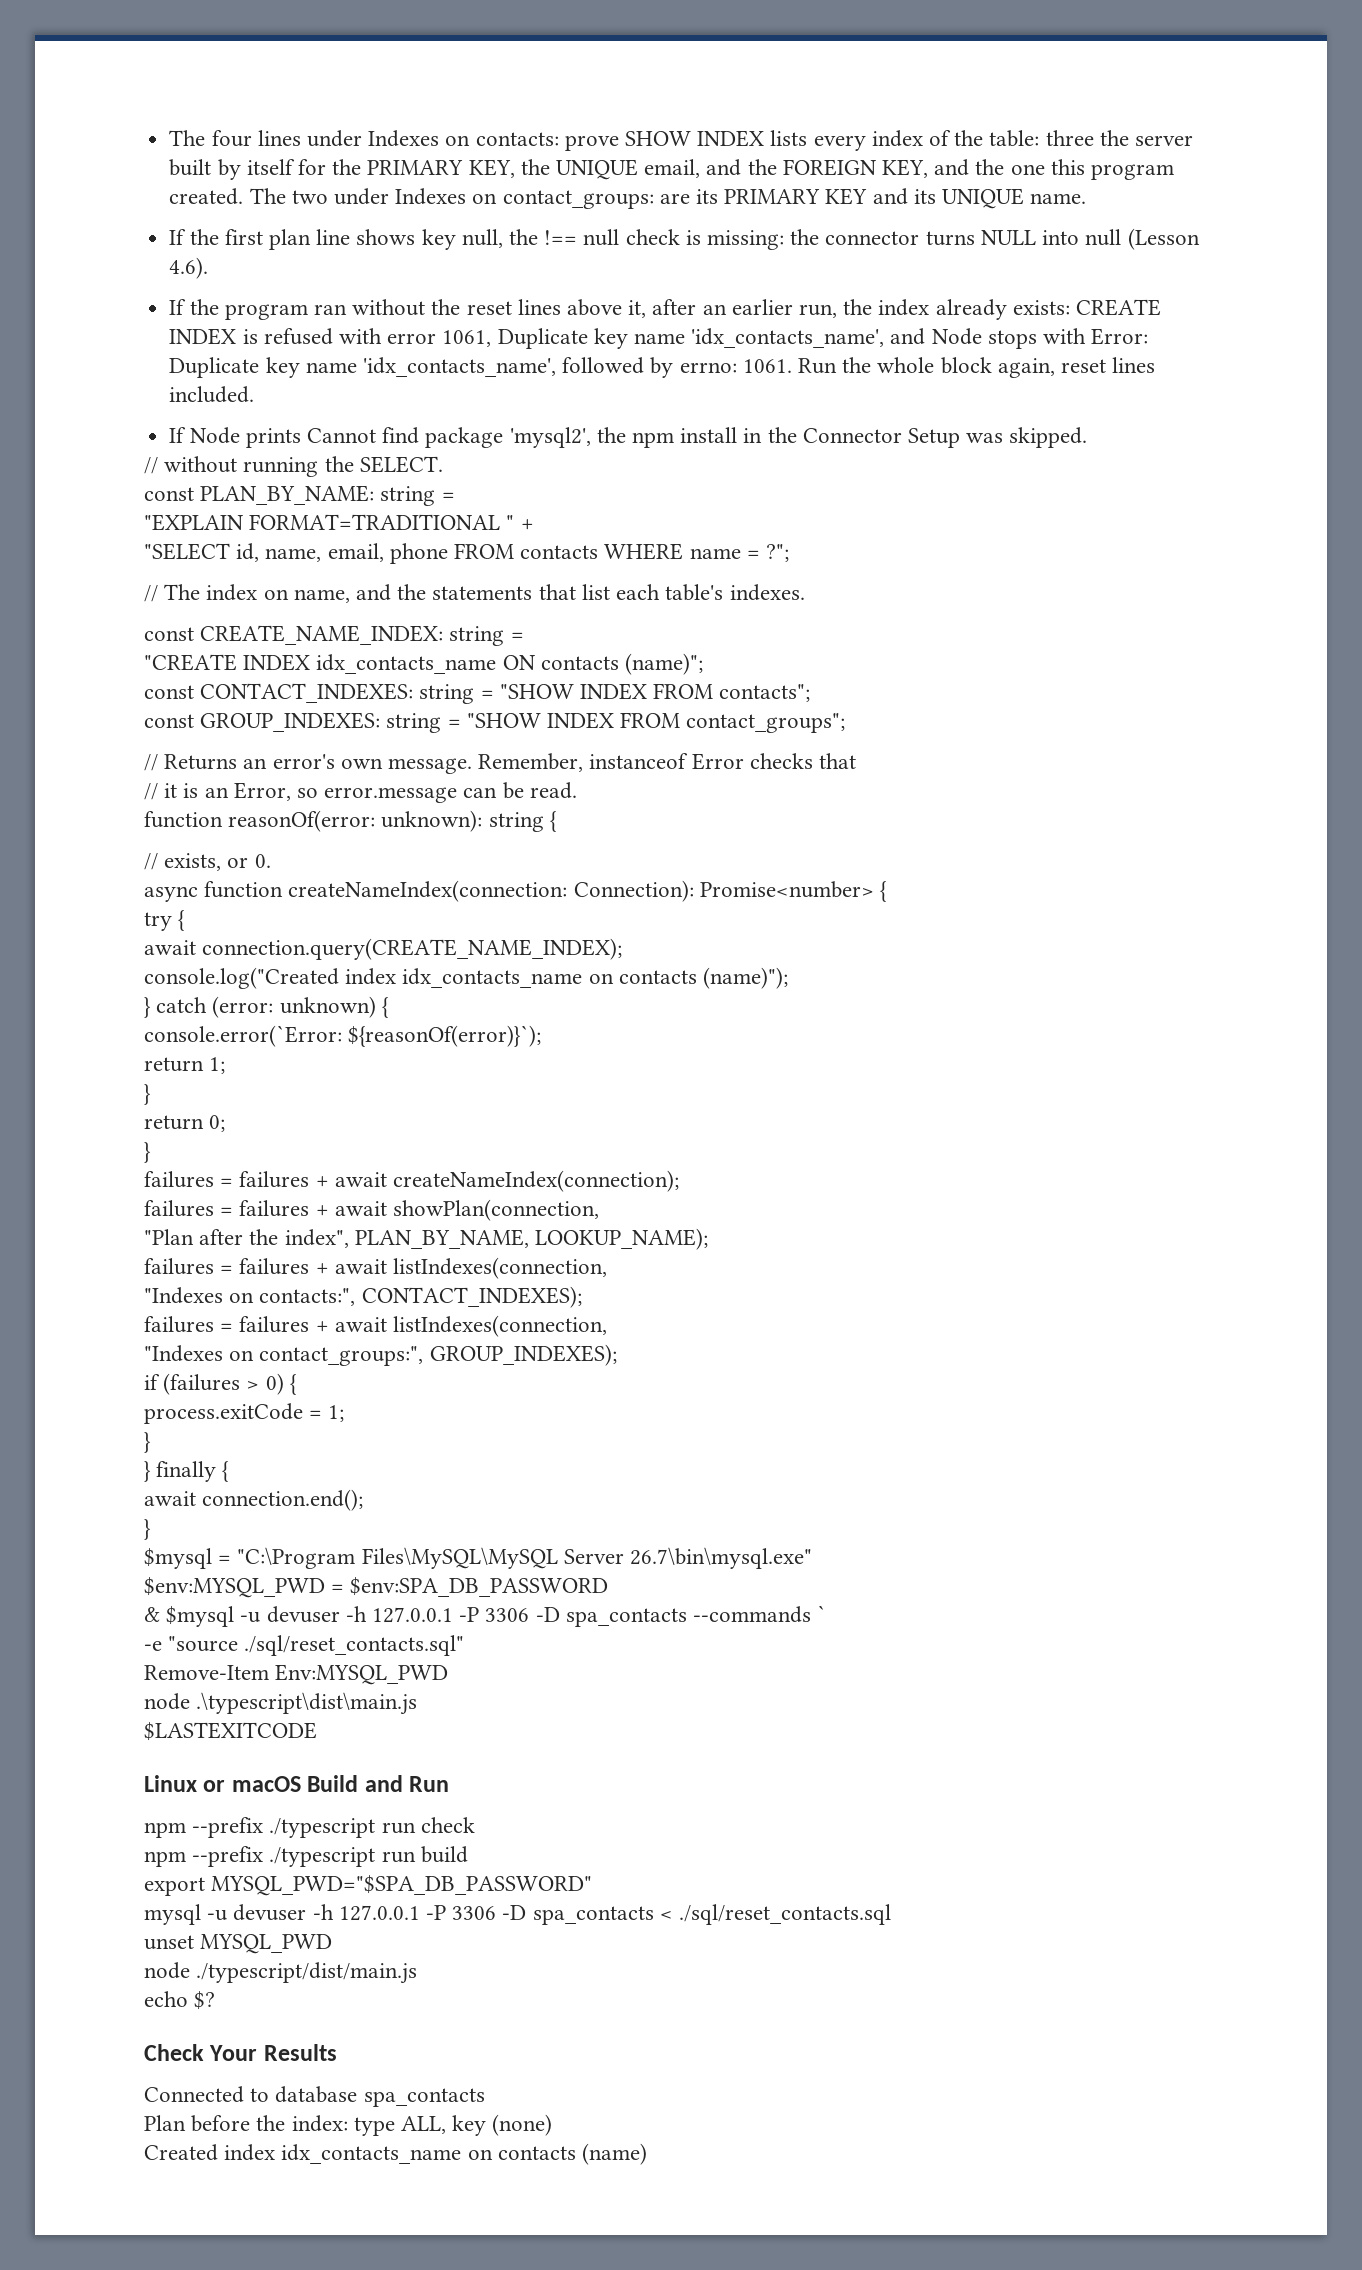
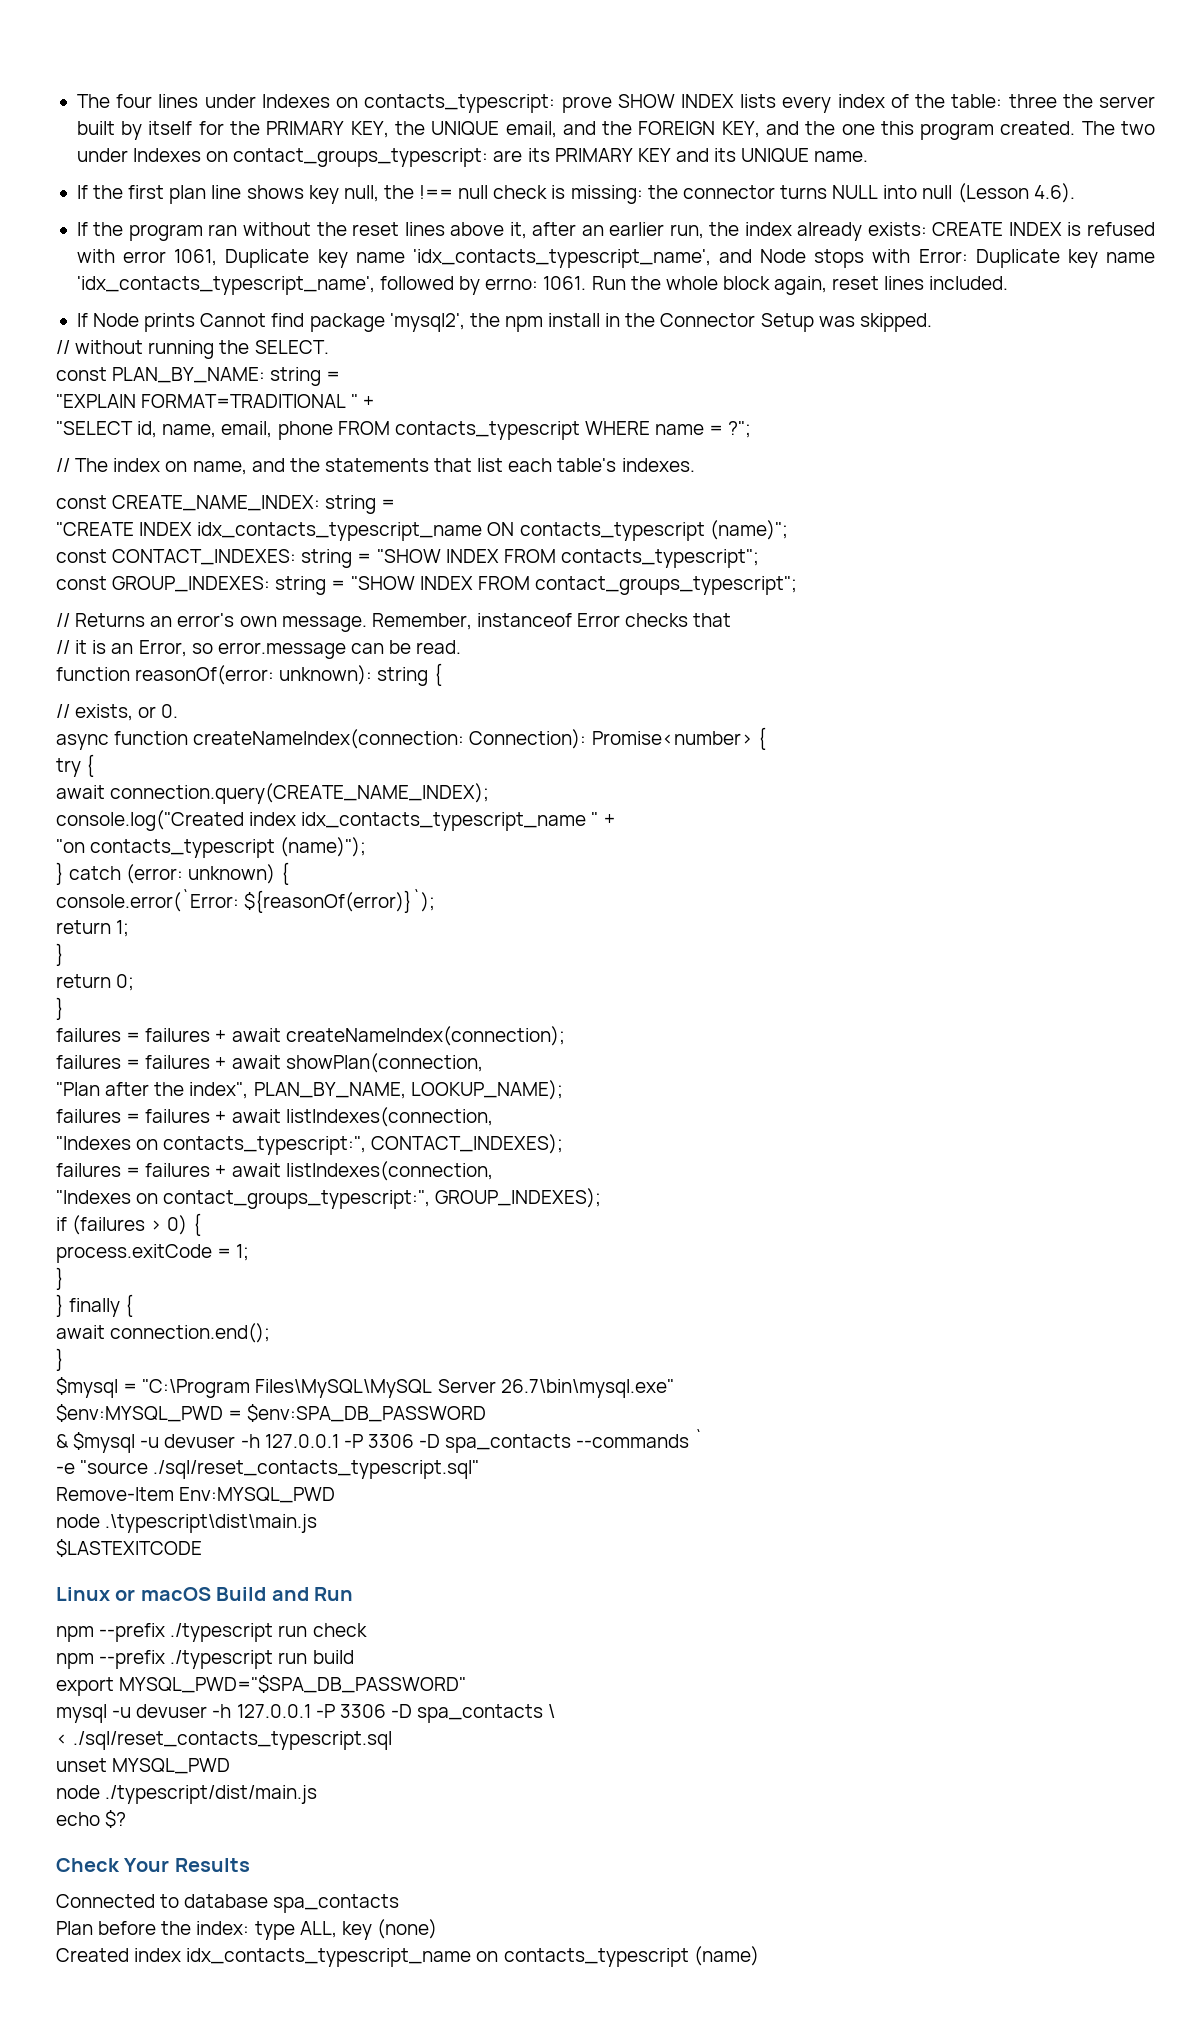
- The four lines under Indexes on contacts: prove SHOW INDEX lists every index of the table: three the server built by itself for the PRIMARY KEY, the UNIQUE email, and the FOREIGN KEY, and the one this program created.
+ The four lines under Indexes on contacts_typescript: prove SHOW INDEX lists every index of the table: three the server built by itself for the PRIMARY KEY, the UNIQUE email, and the FOREIGN KEY, and the one this program created.
- The two under Indexes on contact_groups: are its PRIMARY KEY and its UNIQUE name.
+ The two under Indexes on contact_groups_typescript: are its PRIMARY KEY and its UNIQUE name.
- If the program ran without the reset lines above it, after an earlier run, the index already exists: CREATE INDEX is refused with error 1061, Duplicate key name 'idx_contacts_name', and Node stops with Error: Duplicate key name 'idx_contacts_name', followed by errno: 1061.
+ If the program ran without the reset lines above it, after an earlier run, the index already exists: CREATE INDEX is refused with error 1061, Duplicate key name 'idx_contacts_typescript_name', and Node stops with Error: Duplicate key name 'idx_contacts_typescript_name', followed by errno: 1061.
- "SELECT id, name, email, phone FROM contacts WHERE name = ?";
+ "SELECT id, name, email, phone FROM contacts_typescript WHERE name = ?";
- "CREATE INDEX idx_contacts_name ON contacts (name)";
+ "CREATE INDEX idx_contacts_typescript_name ON contacts_typescript (name)";
- const CONTACT_INDEXES: string = "SHOW INDEX FROM contacts";
+ const CONTACT_INDEXES: string = "SHOW INDEX FROM contacts_typescript";
- const GROUP_INDEXES: string = "SHOW INDEX FROM contact_groups";
+ const GROUP_INDEXES: string = "SHOW INDEX FROM contact_groups_typescript";
- console.log("Created index idx_contacts_name on contacts (name)");
+ console.log("Created index idx_contacts_typescript_name " +
+ "on contacts_typescript (name)");
- "Indexes on contacts:", CONTACT_INDEXES);
+ "Indexes on contacts_typescript:", CONTACT_INDEXES);
- "Indexes on contact_groups:", GROUP_INDEXES);
+ "Indexes on contact_groups_typescript:", GROUP_INDEXES);
- -e "source ./sql/reset_contacts.sql"
+ -e "source ./sql/reset_contacts_typescript.sql"
- mysql -u devuser -h 127.0.0.1 -P 3306 -D spa_contacts < ./sql/reset_contacts.sql
+ mysql -u devuser -h 127.0.0.1 -P 3306 -D spa_contacts \
+ < ./sql/reset_contacts_typescript.sql
- Created index idx_contacts_name on contacts (name)
+ Created index idx_contacts_typescript_name on contacts_typescript (name)

